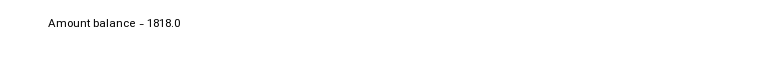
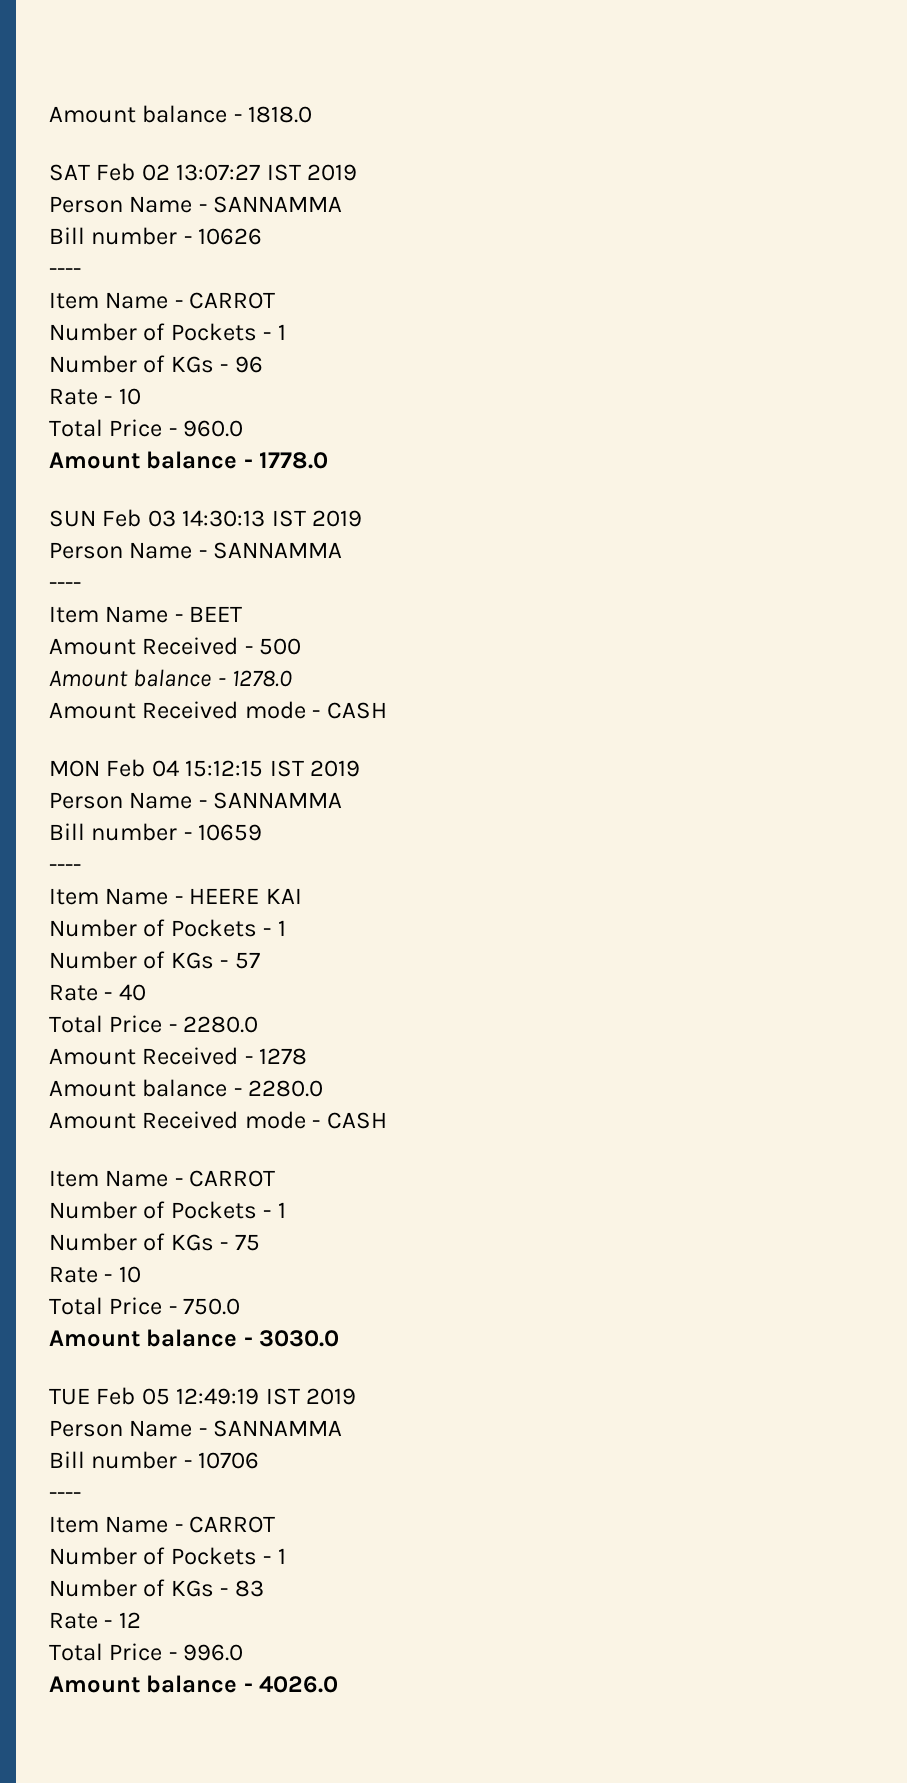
+ SAT Feb 02 13:07:27 IST 2019
+ Person Name - SANNAMMA
+ Bill number - 10626
+ ----
+ Item Name - CARROT
+ Number of Pockets - 1
+ Number of KGs - 96
+ Rate - 10
+ Total Price - 960.0
+ Amount balance - 1778.0
+ SUN Feb 03 14:30:13 IST 2019
+ Person Name - SANNAMMA
+ ----
+ Item Name - BEET
+ Amount Received - 500
+ Amount balance - 1278.0
+ Amount Received mode - CASH
+ MON Feb 04 15:12:15 IST 2019
+ Person Name - SANNAMMA
+ Bill number - 10659
+ ----
+ Item Name - HEERE KAI
+ Number of Pockets - 1
+ Number of KGs - 57
+ Rate - 40
+ Total Price - 2280.0
+ Amount Received - 1278
+ Amount balance - 2280.0
+ Amount Received mode - CASH
+ Item Name - CARROT
+ Number of Pockets - 1
+ Number of KGs - 75
+ Rate - 10
+ Total Price - 750.0
+ Amount balance - 3030.0
+ TUE Feb 05 12:49:19 IST 2019
+ Person Name - SANNAMMA
+ Bill number - 10706
+ ----
+ Item Name - CARROT
+ Number of Pockets - 1
+ Number of KGs - 83
+ Rate - 12
+ Total Price - 996.0
+ Amount balance - 4026.0

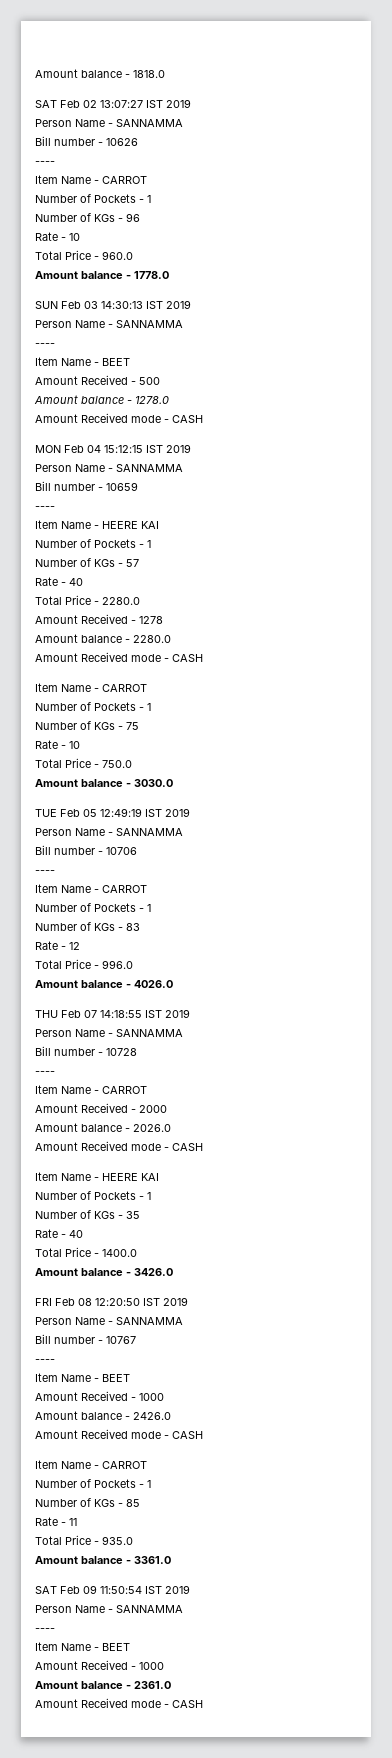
+ THU Feb 07 14:18:55 IST 2019
+ Person Name - SANNAMMA
+ Bill number - 10728
+ ----
+ Item Name - CARROT
+ Amount Received - 2000
+ Amount balance - 2026.0
+ Amount Received mode - CASH
+ Item Name - HEERE KAI
+ Number of Pockets - 1
+ Number of KGs - 35
+ Rate - 40
+ Total Price - 1400.0
+ Amount balance - 3426.0
+ FRI Feb 08 12:20:50 IST 2019
+ Person Name - SANNAMMA
+ Bill number - 10767
+ ----
+ Item Name - BEET
+ Amount Received - 1000
+ Amount balance - 2426.0
+ Amount Received mode - CASH
+ Item Name - CARROT
+ Number of Pockets - 1
+ Number of KGs - 85
+ Rate - 11
+ Total Price - 935.0
+ Amount balance - 3361.0
+ SAT Feb 09 11:50:54 IST 2019
+ Person Name - SANNAMMA
+ ----
+ Item Name - BEET
+ Amount Received - 1000
+ Amount balance - 2361.0
+ Amount Received mode - CASH

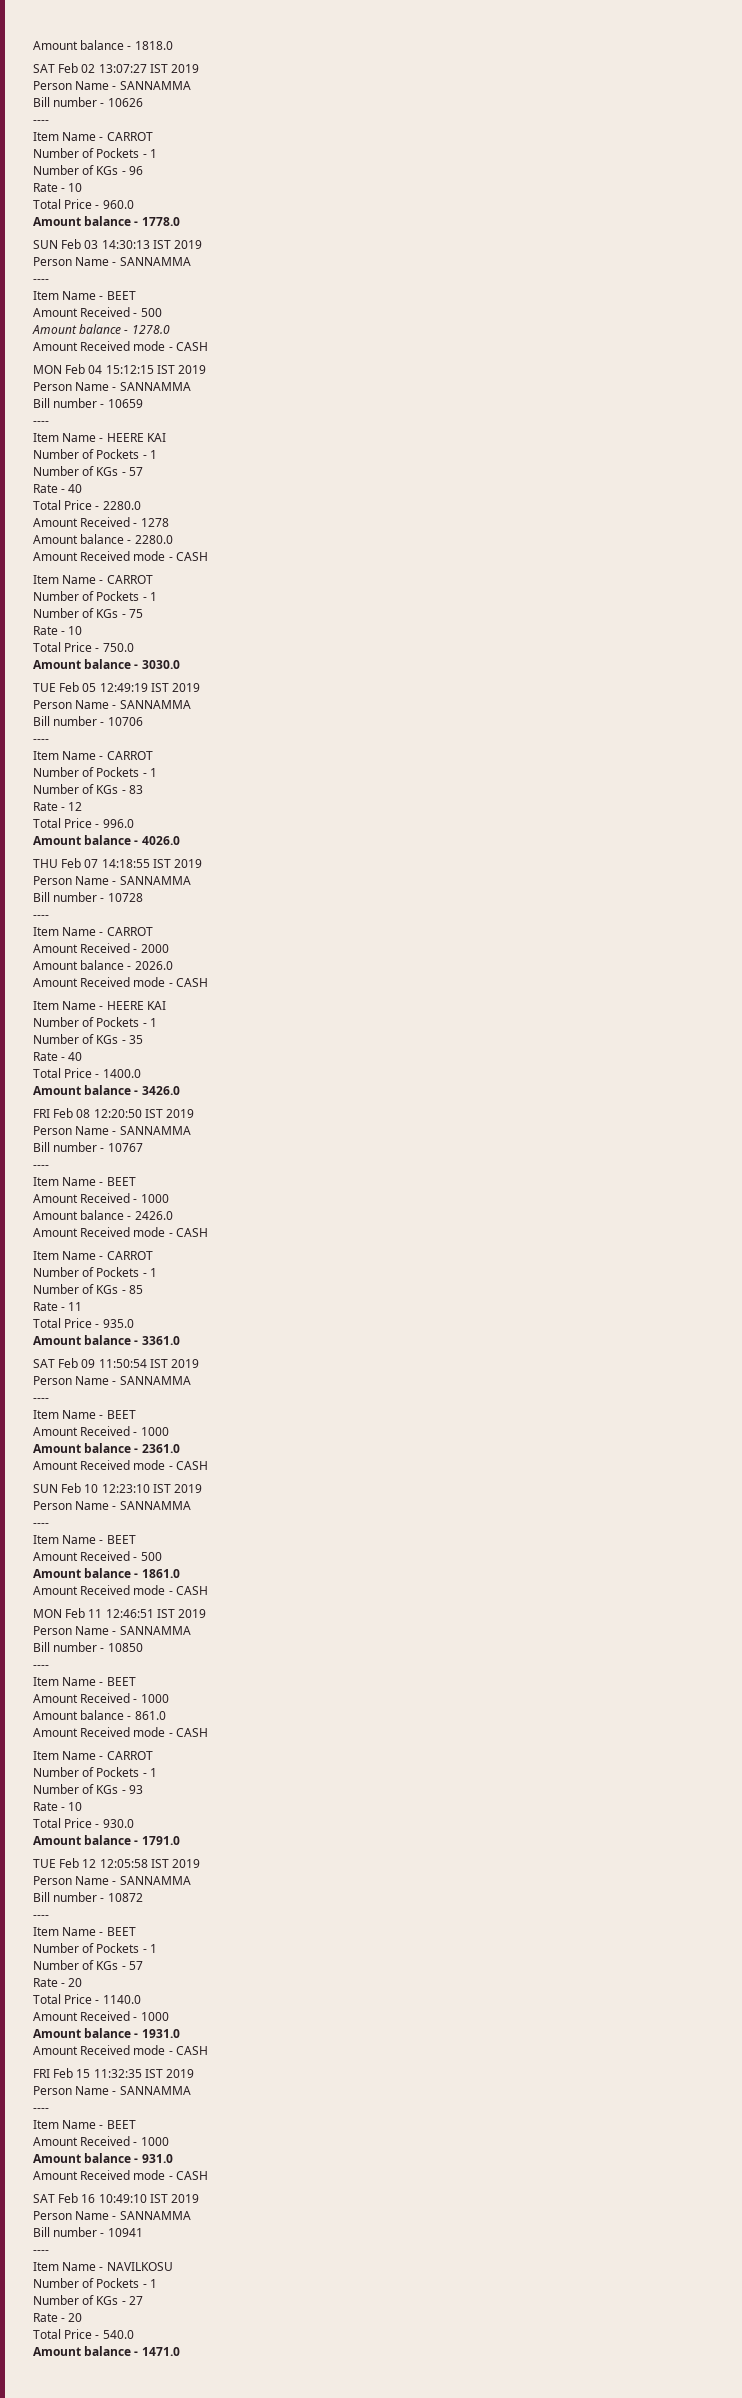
+ SUN Feb 10 12:23:10 IST 2019
+ Person Name - SANNAMMA
+ ----
+ Item Name - BEET
+ Amount Received - 500
+ Amount balance - 1861.0
+ Amount Received mode - CASH
+ MON Feb 11 12:46:51 IST 2019
+ Person Name - SANNAMMA
+ Bill number - 10850
+ ----
+ Item Name - BEET
+ Amount Received - 1000
+ Amount balance - 861.0
+ Amount Received mode - CASH
+ Item Name - CARROT
+ Number of Pockets - 1
+ Number of KGs - 93
+ Rate - 10
+ Total Price - 930.0
+ Amount balance - 1791.0
+ TUE Feb 12 12:05:58 IST 2019
+ Person Name - SANNAMMA
+ Bill number - 10872
+ ----
+ Item Name - BEET
+ Number of Pockets - 1
+ Number of KGs - 57
+ Rate - 20
+ Total Price - 1140.0
+ Amount Received - 1000
+ Amount balance - 1931.0
+ Amount Received mode - CASH
+ FRI Feb 15 11:32:35 IST 2019
+ Person Name - SANNAMMA
+ ----
+ Item Name - BEET
+ Amount Received - 1000
+ Amount balance - 931.0
+ Amount Received mode - CASH
+ SAT Feb 16 10:49:10 IST 2019
+ Person Name - SANNAMMA
+ Bill number - 10941
+ ----
+ Item Name - NAVILKOSU
+ Number of Pockets - 1
+ Number of KGs - 27
+ Rate - 20
+ Total Price - 540.0
+ Amount balance - 1471.0

